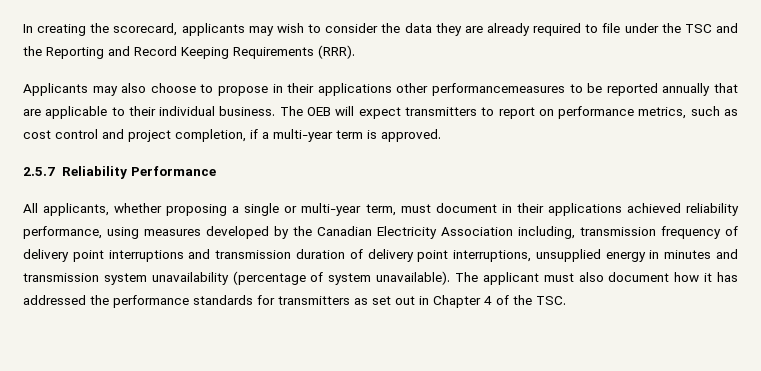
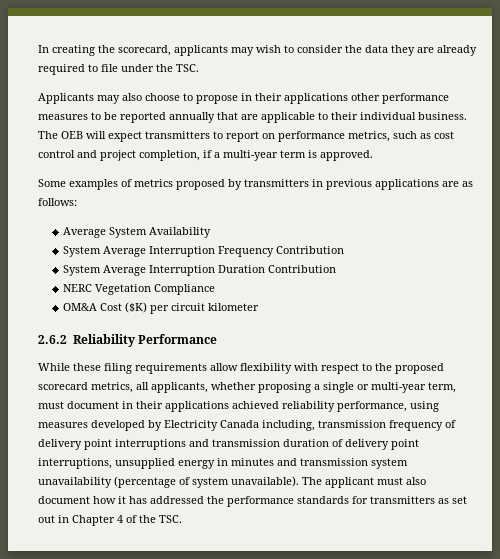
- In creating the scorecard, applicants may wish to consider the data they are already required to file under the TSC and the Reporting and Record Keeping Requirements (RRR).
+ In creating the scorecard, applicants may wish to consider the data they are already required to file under the TSC.
- Applicants may also choose to propose in their applications other performancemeasures to be reported annually that are applicable to their individual business.
+ Applicants may also choose to propose in their applications other performance measures to be reported annually that are applicable to their individual business.
- 2.5.7 Reliability Performance
- All applicants, whether proposing a single or multi-year term, must document in their applications achieved reliability performance, using measures developed by the Canadian Electricity Association including, transmission frequency of delivery point interruptions and transmission duration of delivery point interruptions, unsupplied energy in minutes and transmission system unavailability (percentage of system unavailable).
+ Some examples of metrics proposed by transmitters in previous applications are as follows:
+ Average System Availability
+ System Average Interruption Frequency Contribution
+ System Average Interruption Duration Contribution
+ NERC Vegetation Compliance
+ OM&A Cost ($K) per circuit kilometer
+ 2.6.2 Reliability Performance
+ While these filing requirements allow flexibility with respect to the proposed scorecard metrics, all applicants, whether proposing a single or multi-year term, must document in their applications achieved reliability performance, using measures developed by Electricity Canada including, transmission frequency of delivery point interruptions and transmission duration of delivery point interruptions, unsupplied energy in minutes and transmission system unavailability (percentage of system unavailable).

